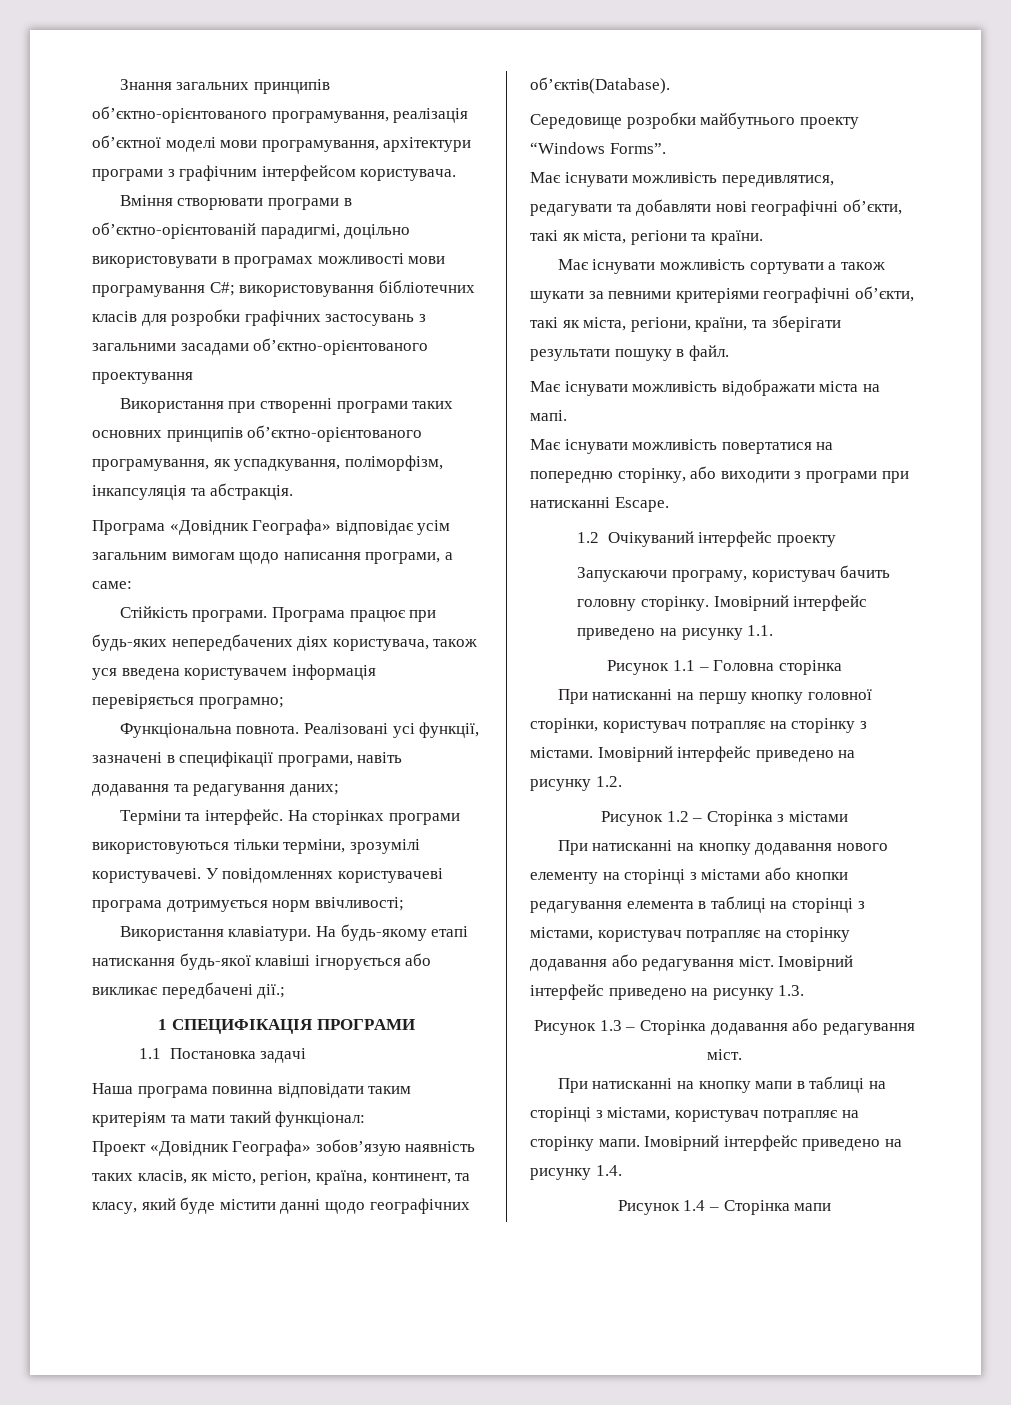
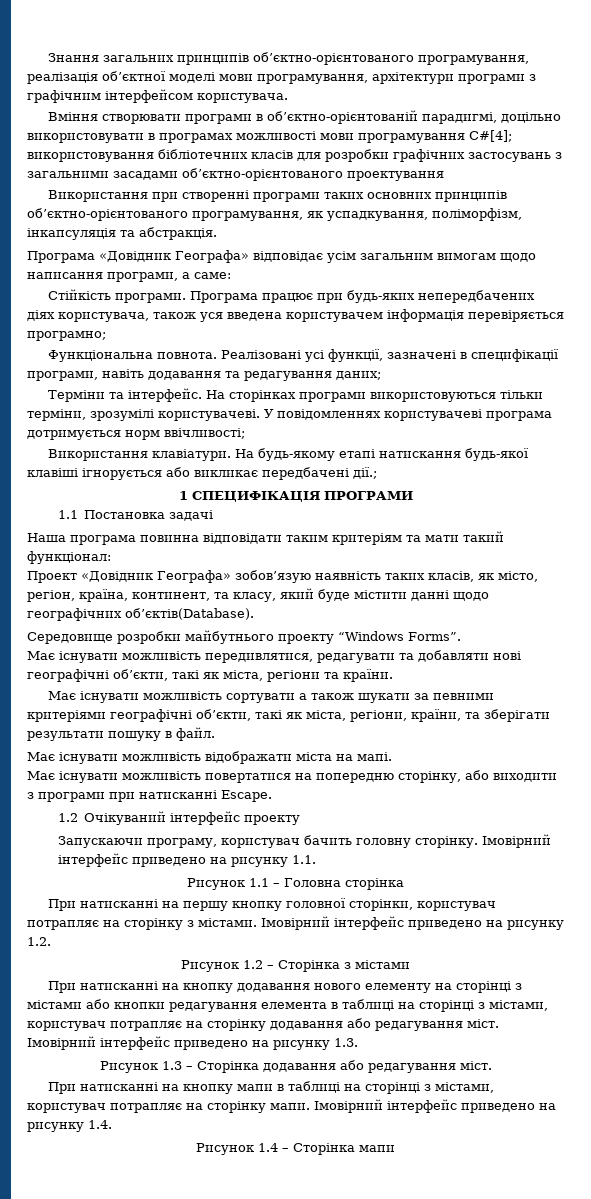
- Вміння створювати програми в об’єктно-орієнтованій парадигмі, доцільно використовувати в програмах можливості мови програмування C#; використовування бібліотечних класів для розробки графічних застосувань з загальними засадами об’єктно-орієнтованого проектування
+ Вміння створювати програми в об’єктно-орієнтованій парадигмі, доцільно використовувати в програмах можливості мови програмування C#[4]; використовування бібліотечних класів для розробки графічних застосувань з загальними засадами об’єктно-орієнтованого проектування

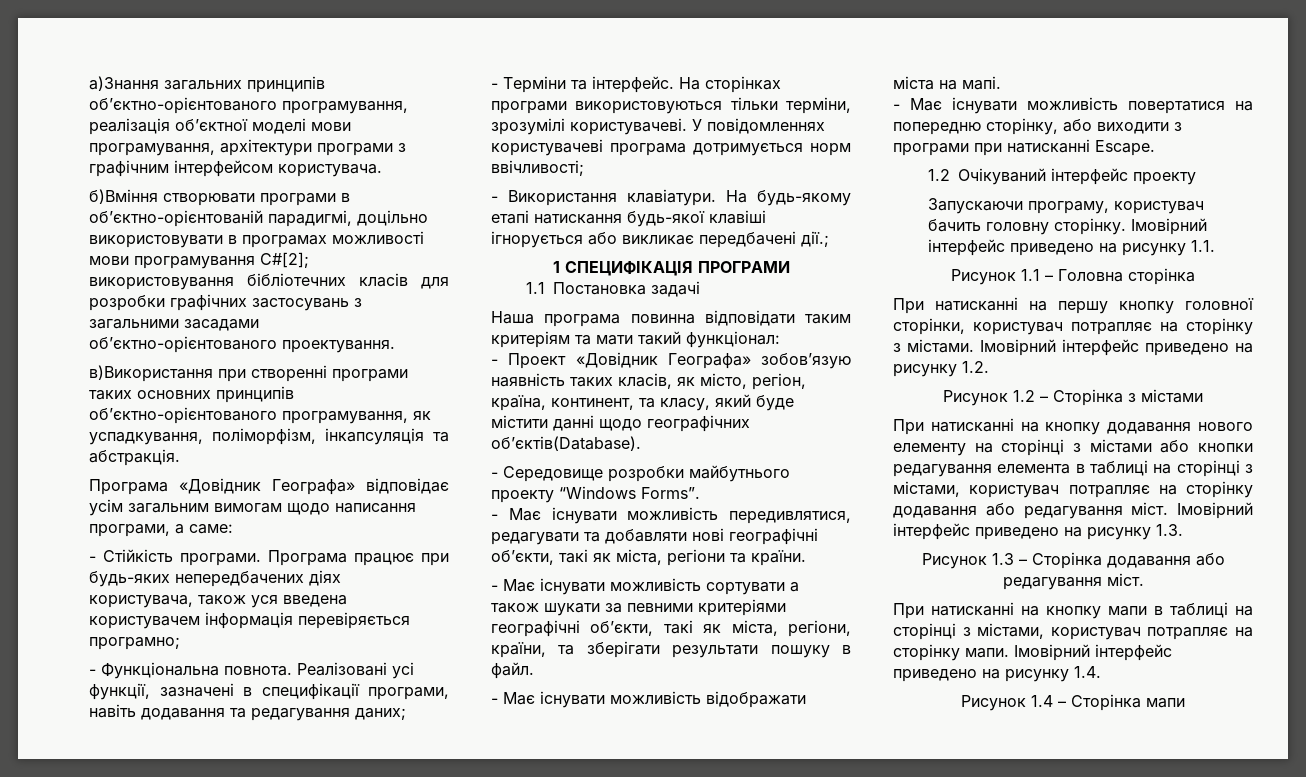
- Знання загальних принципів об’єктно-орієнтованого програмування, реалізація об’єктної моделі мови програмування, архітектури програми з графічним інтерфейсом користувача.
+ а)Знання загальних принципів об’єктно-орієнтованого програмування, реалізація об’єктної моделі мови програмування, архітектури програми з графічним інтерфейсом користувача.
- Вміння створювати програми в об’єктно-орієнтованій парадигмі, доцільно використовувати в програмах можливості мови програмування C#[4]; використовування бібліотечних класів для розробки графічних застосувань з загальними засадами об’єктно-орієнтованого проектування
- Використання при створенні програми таких основних принципів об’єктно-орієнтованого програмування, як успадкування, поліморфізм, інкапсуляція та абстракція.
+ б)Вміння створювати програми в об’єктно-орієнтованій парадигмі, доцільно використовувати в програмах можливості мови програмування C#[2]; використовування бібліотечних класів для розробки графічних застосувань з загальними засадами об’єктно-орієнтованого проектування.
+ в)Використання при створенні програми таких основних принципів об’єктно-орієнтованого програмування, як успадкування, поліморфізм, інкапсуляція та абстракція.
- Стійкість програми.
+ - Стійкість програми.
- Функціональна повнота.
+ - Функціональна повнота.
- Терміни та інтерфейс.
+ - Терміни та інтерфейс.
- Використання клавіатури.
+ - Використання клавіатури.
- Проект «Довідник Географа» зобов’язую наявність таких класів, як місто, регіон, країна, континент, та класу, який буде містити данні щодо географічних об’єктів(Database).
+ - Проект «Довідник Географа» зобов’язую наявність таких класів, як місто, регіон, країна, континент, та класу, який буде містити данні щодо географічних об’єктів(Database).
- Середовище розробки майбутнього проекту “Windows Forms”.
+ - Середовище розробки майбутнього проекту “Windows Forms”.
- Має існувати можливість передивлятися, редагувати та добавляти нові географічні об’єкти, такі як міста, регіони та країни.
+ - Має існувати можливість передивлятися, редагувати та добавляти нові географічні об’єкти, такі як міста, регіони та країни.
- Має існувати можливість сортувати а також шукати за певними критеріями географічні об’єкти, такі як міста, регіони, країни, та зберігати результати пошуку в файл.
+ - Має існувати можливість сортувати а також шукати за певними критеріями географічні об’єкти, такі як міста, регіони, країни, та зберігати результати пошуку в файл.
- Має існувати можливість відображати міста на мапі.
+ - Має існувати можливість відображати міста на мапі.
- Має існувати можливість повертатися на попередню сторінку, або виходити з програми при натисканні Escape.
+ - Має існувати можливість повертатися на попередню сторінку, або виходити з програми при натисканні Escape.

